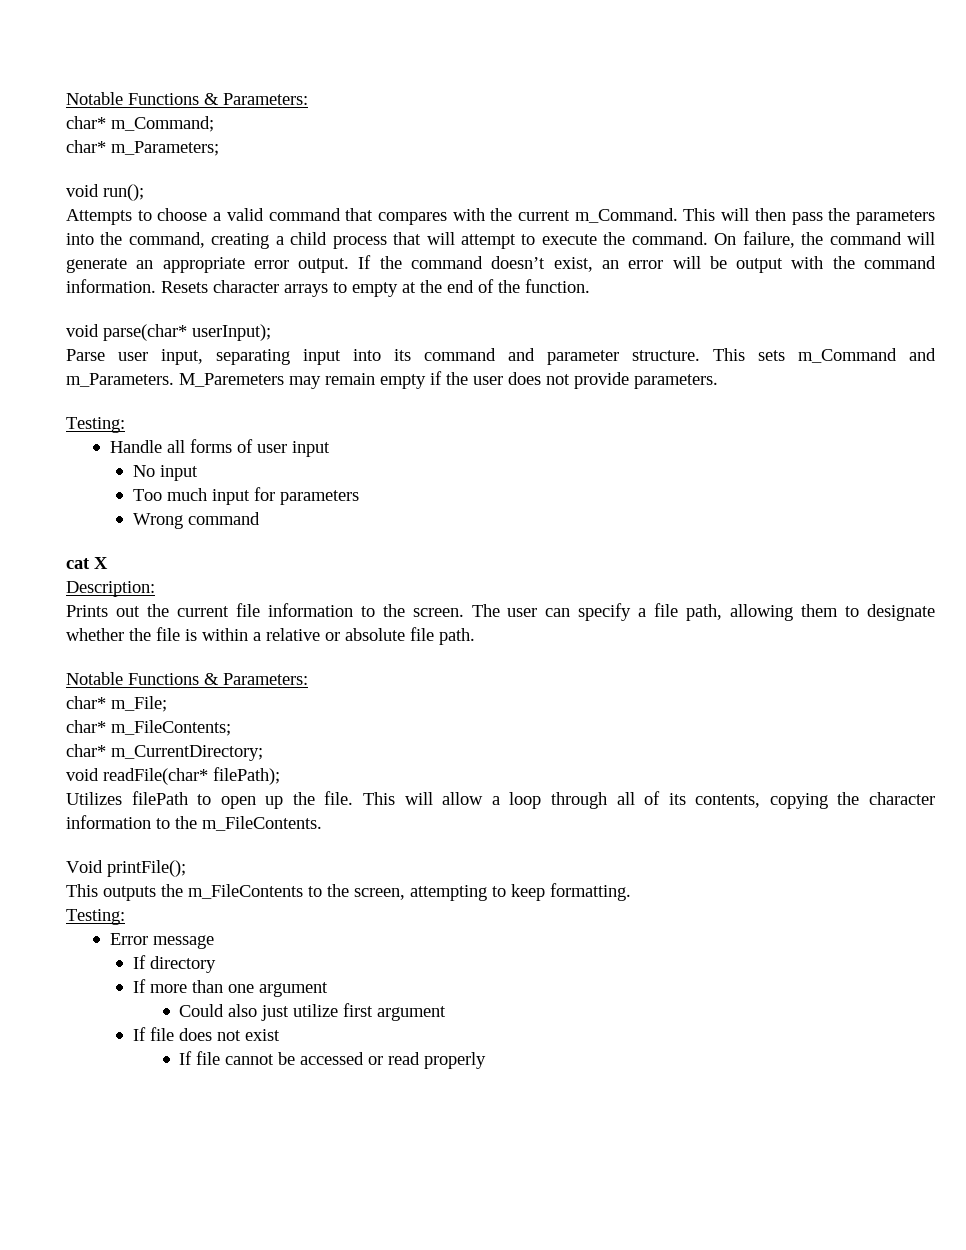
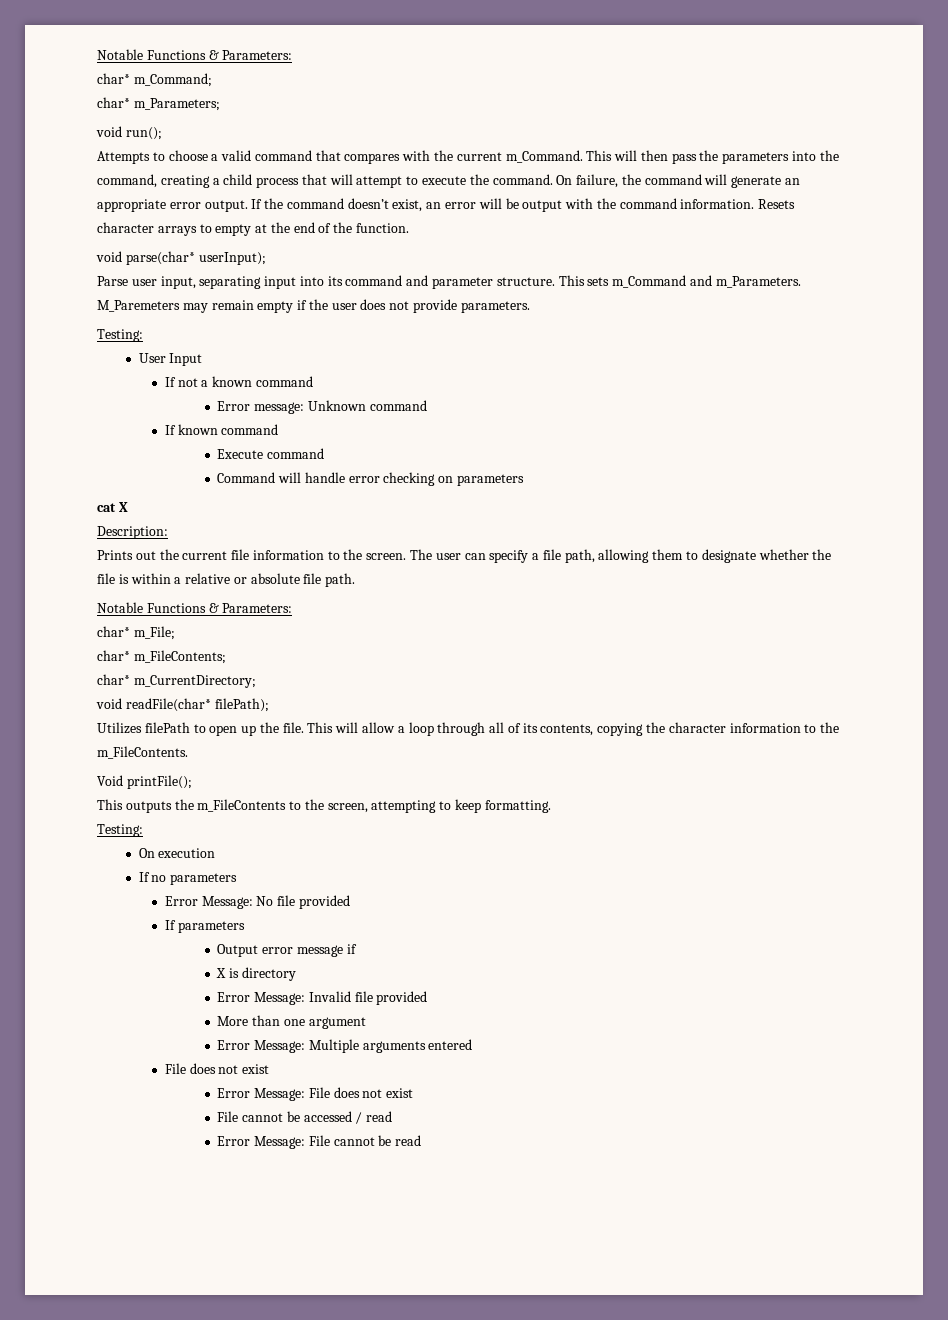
- Handle all forms of user input
- No input
- Too much input for parameters
- Wrong command
+ User Input
+ If not a known command
+ Error message: Unknown command
+ If known command
+ Execute command
+ Command will handle error checking on parameters
- Error message
- If directory
- If more than one argument
- Could also just utilize first argument
- If file does not exist
- If file cannot be accessed or read properly
+ On execution
+ If no parameters
+ Error Message: No file provided
+ If parameters
+ Output error message if
+ X is directory
+ Error Message: Invalid file provided
+ More than one argument
+ Error Message: Multiple arguments entered
+ File does not exist
+ Error Message: File does not exist
+ File cannot be accessed / read
+ Error Message: File cannot be read

